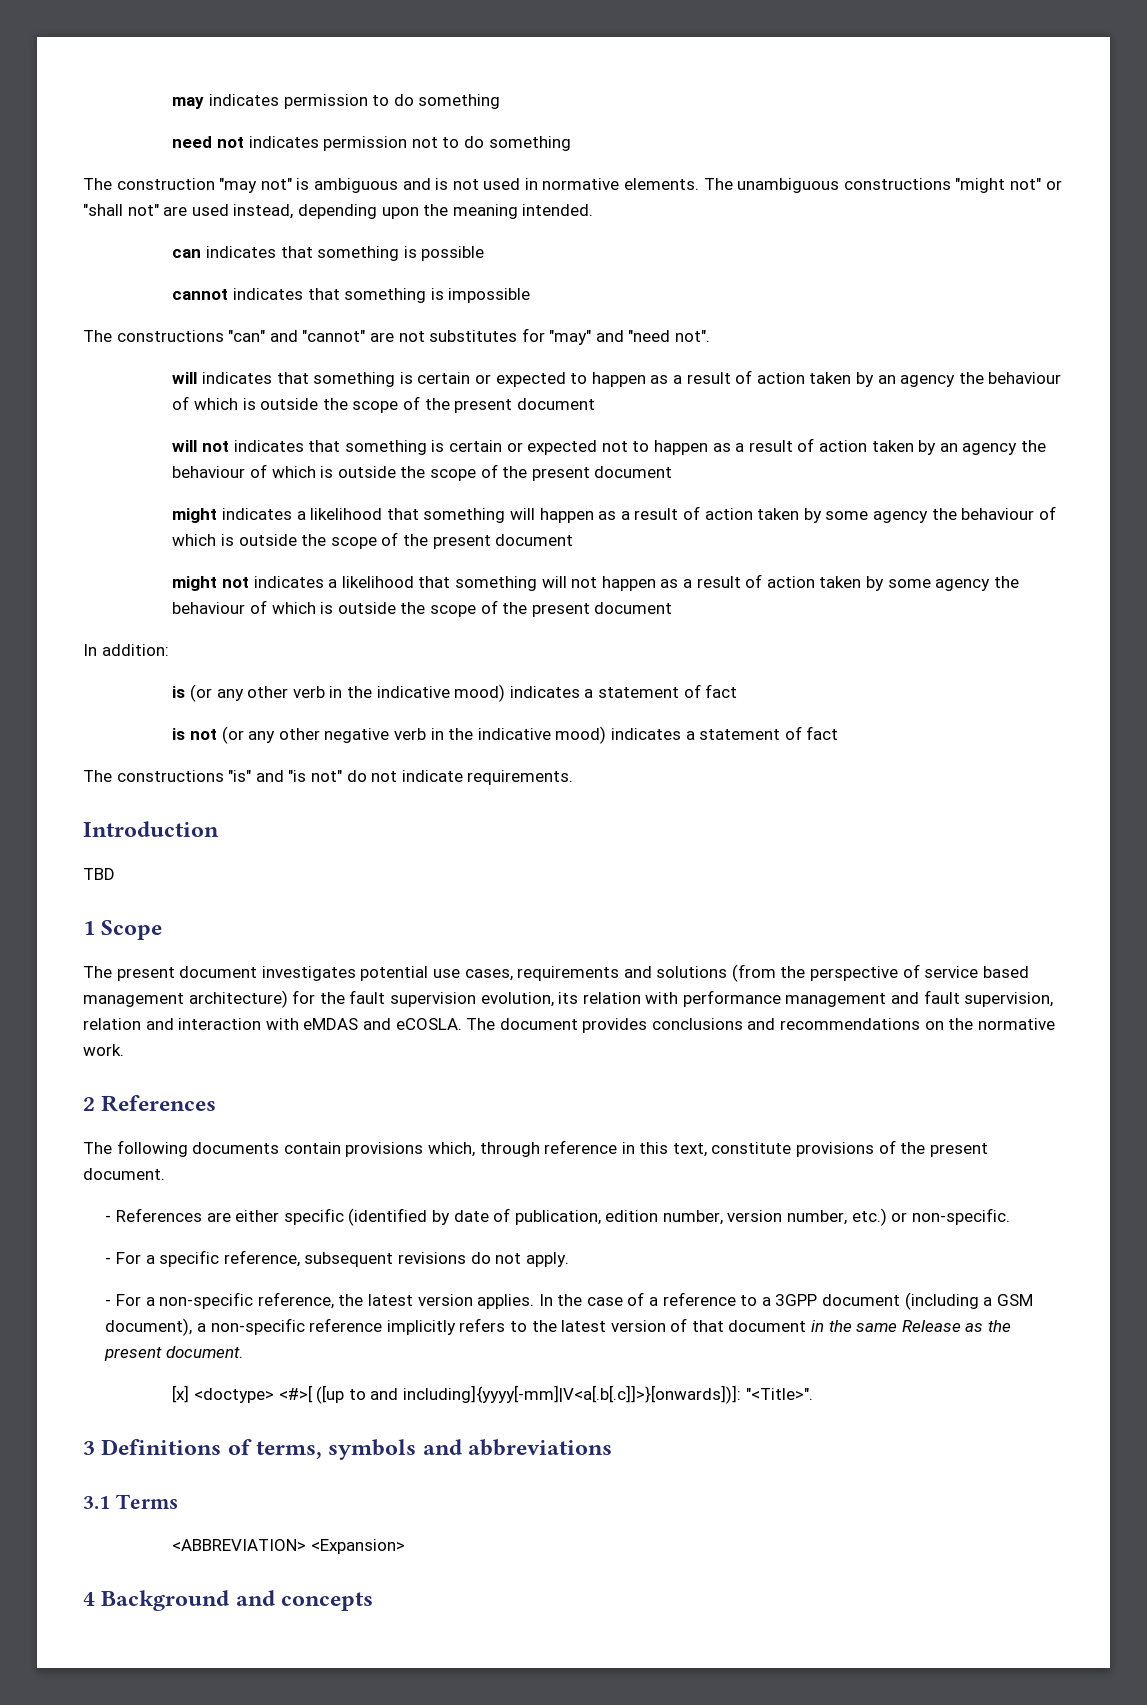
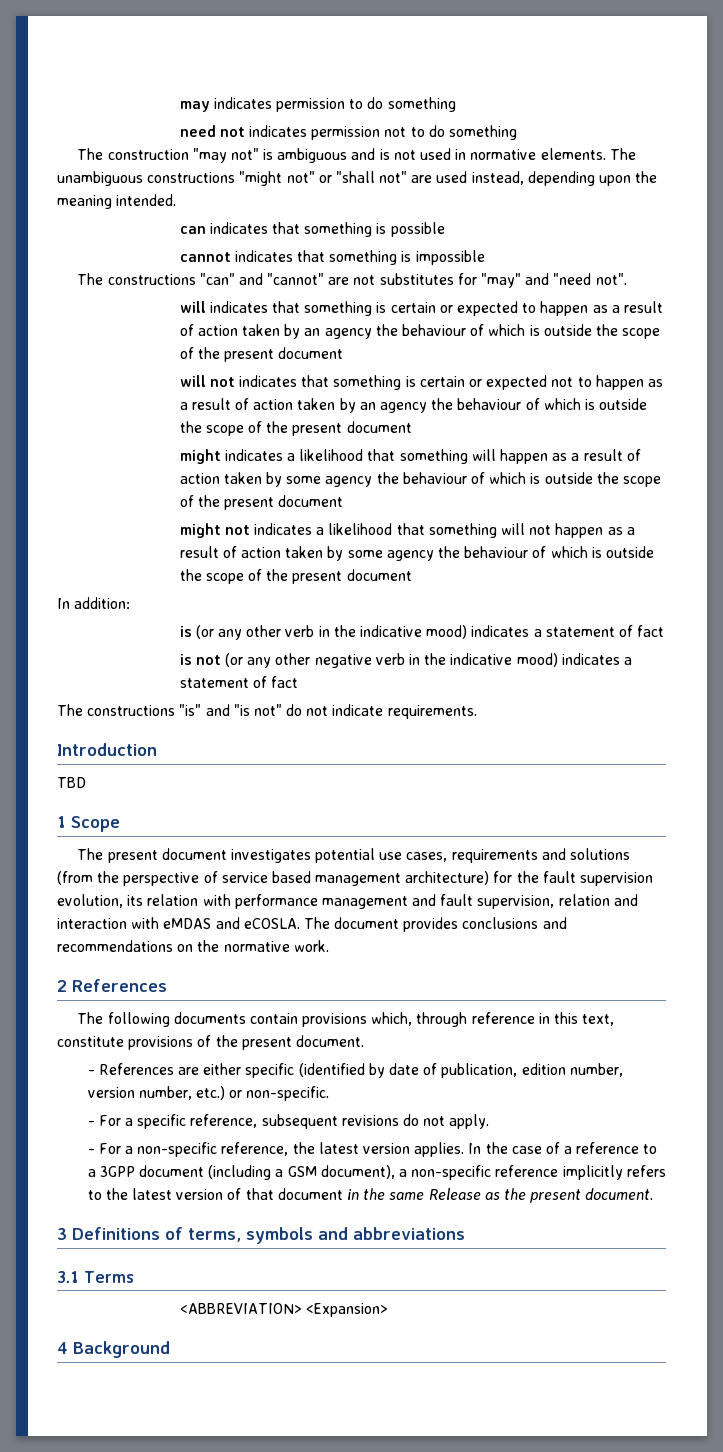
- [x] <doctype> <#>[ ([up to and including]{yyyy[-mm]|V<a[.b[.c]]>}[onwards])]: "<Title>".
- 4 Background and concepts
+ 4 Background

